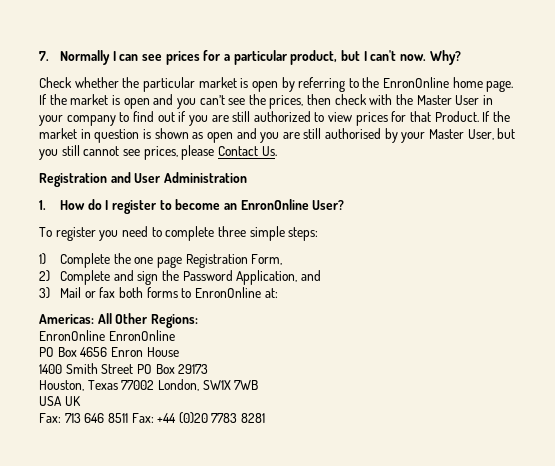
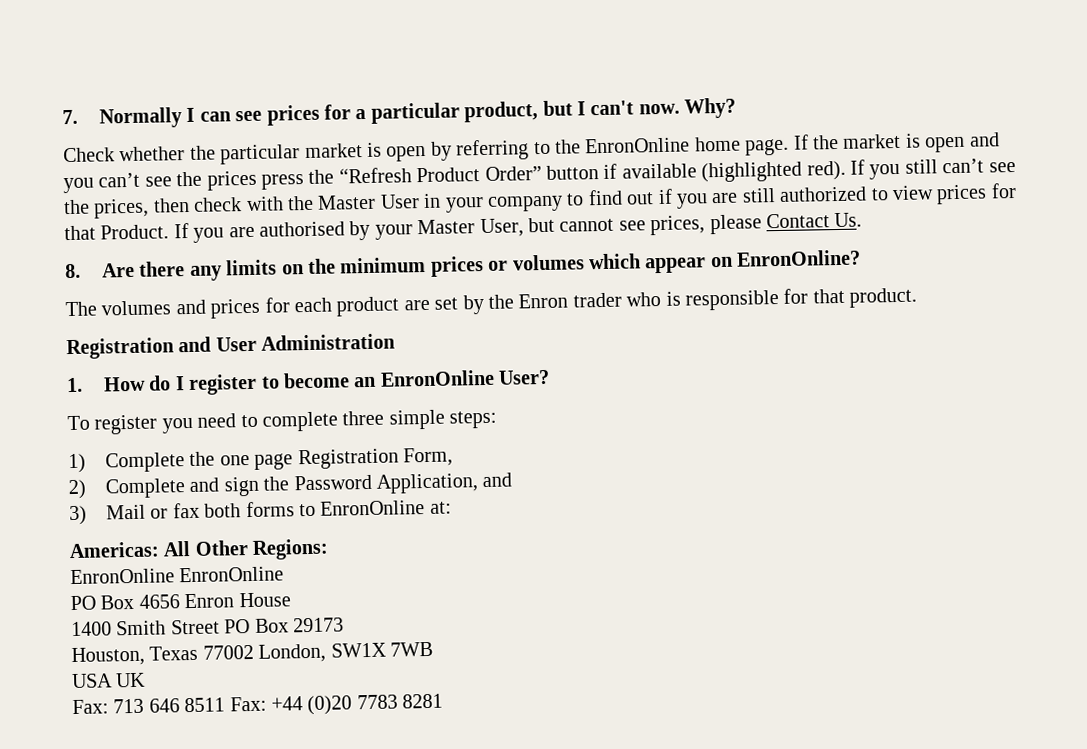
- If the market is open and you can’t see the prices, then check with the Master User in your company to find out if you are still authorized to view prices for that Product.
+ If the market is open and you can’t see the prices press the “Refresh Product Order” button if available (highlighted red). If you still can’t see the prices, then check with the Master User in your company to find out if you are still authorized to view prices for that Product.
- If the market in question is shown as open and you are still authorised by your Master User, but you still cannot see prices, please Contact Us.
+ If you are authorised by your Master User, but cannot see prices, please Contact Us.
+ 8. Are there any limits on the minimum prices or volumes which appear on EnronOnline?
+ The volumes and prices for each product are set by the Enron trader who is responsible for that product.

